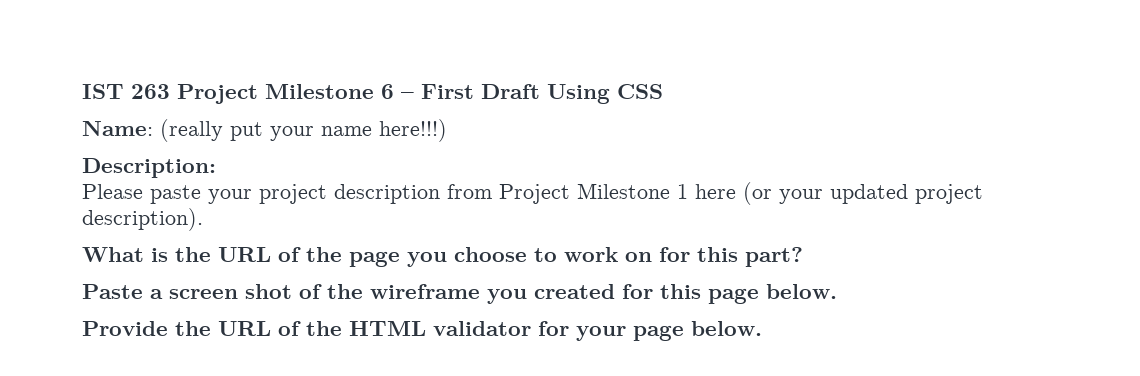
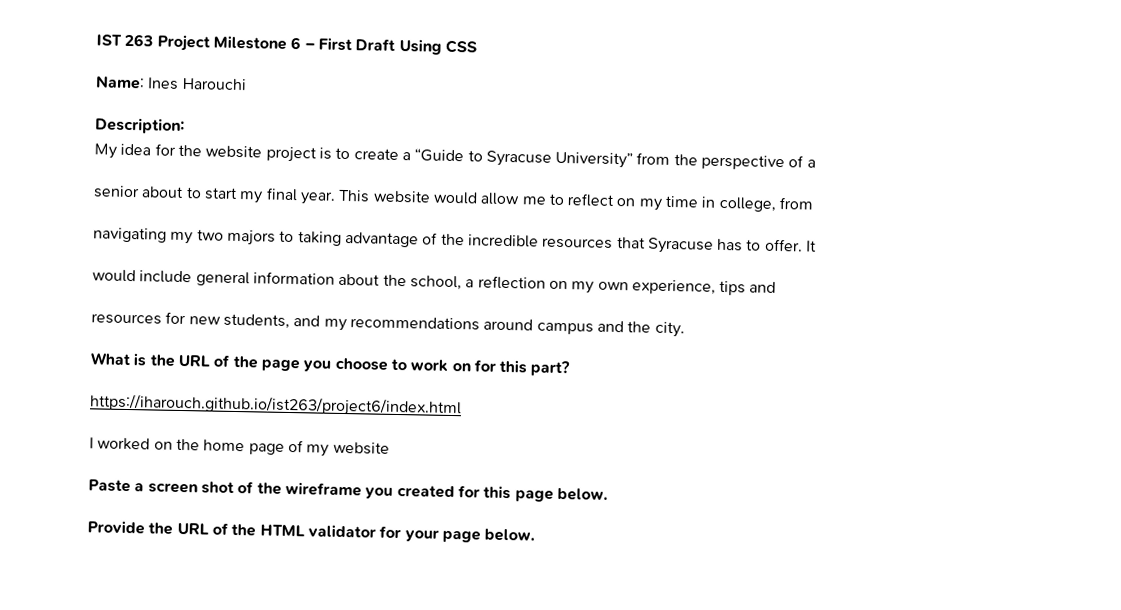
- Name: (really put your name here!!!)
+ Name: Ines Harouchi
  Description:
- Please paste your project description from Project Milestone 1 here (or your updated project description).
+ My idea for the website project is to create a “Guide to Syracuse University” from the perspective of a
+ senior about to start my final year. This website would allow me to reflect on my time in college, from
+ navigating my two majors to taking advantage of the incredible resources that Syracuse has to offer. It
+ would include general information about the school, a reflection on my own experience, tips and
+ resources for new students, and my recommendations around campus and the city.
+ https://iharouch.github.io/ist263/project6/index.html
+ I worked on the home page of my website

